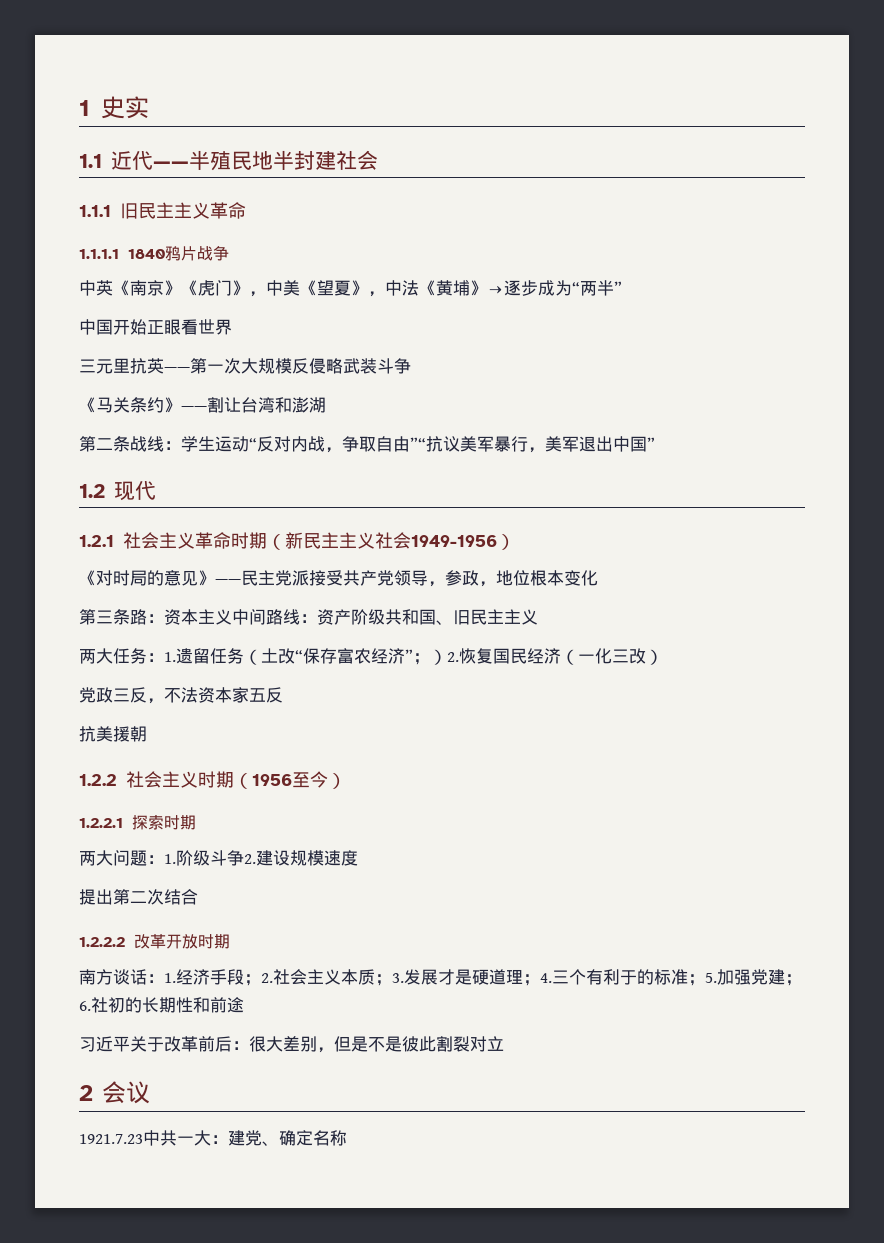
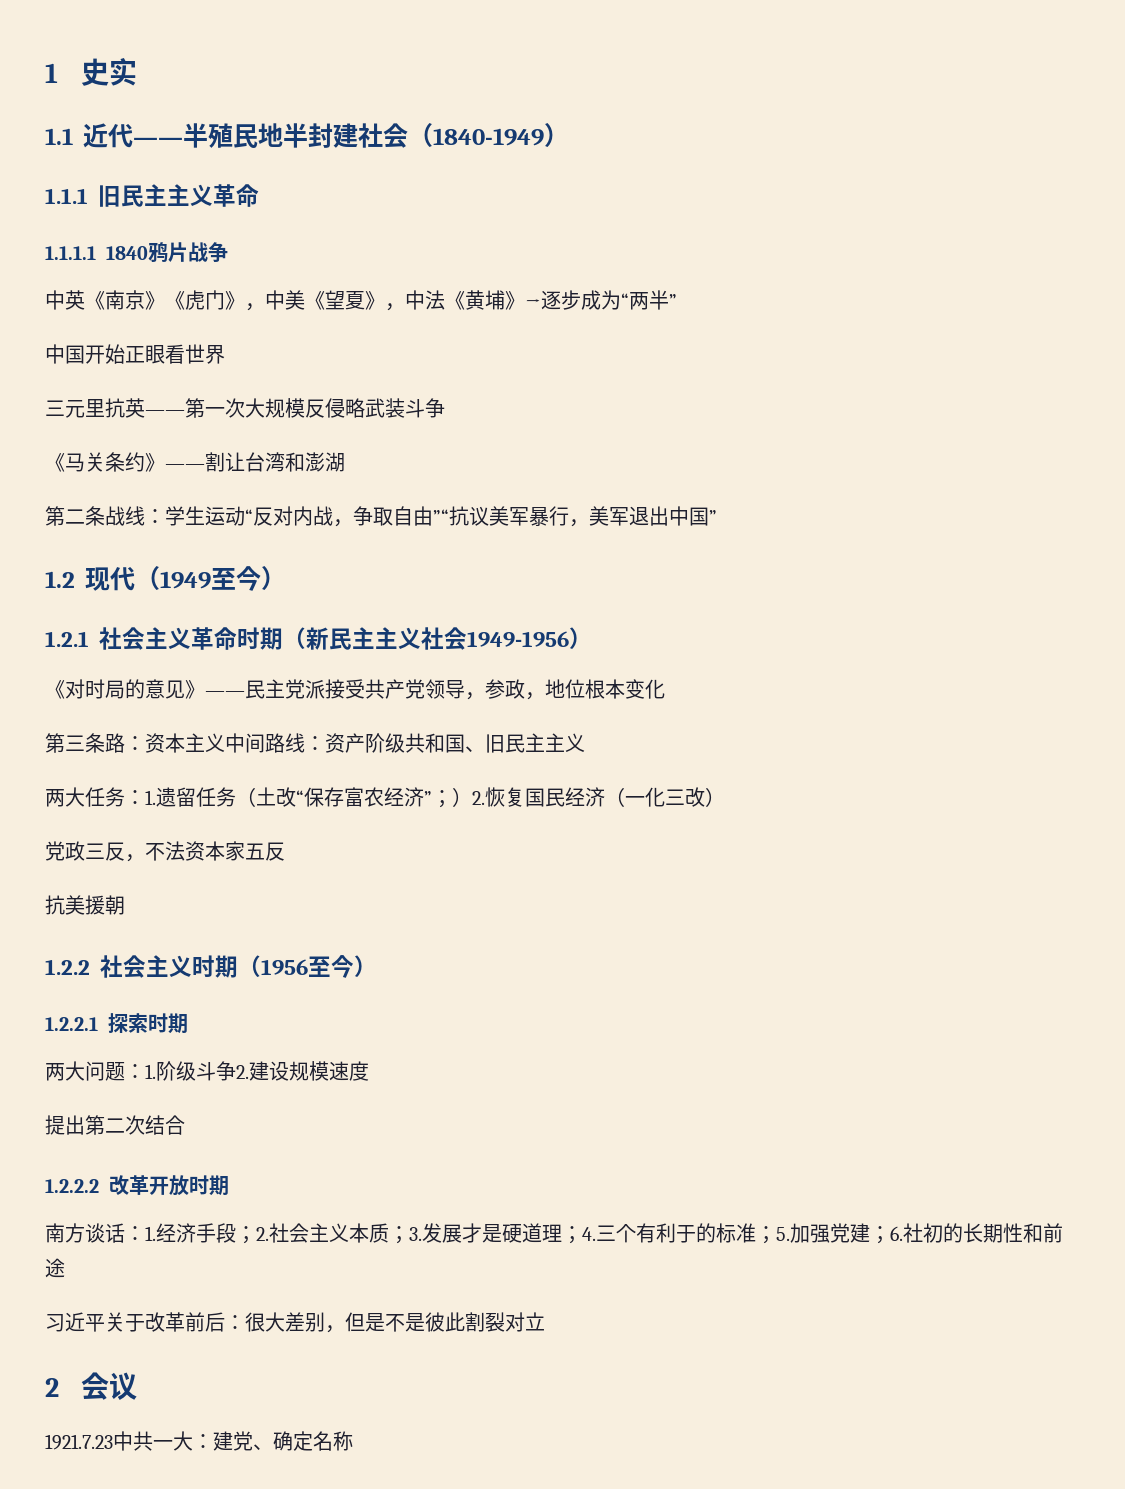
- 1.1近代——半殖民地半封建社会
+ 1.1近代——半殖民地半封建社会（1840-1949）
- 1.2现代
+ 1.2现代（1949至今）

